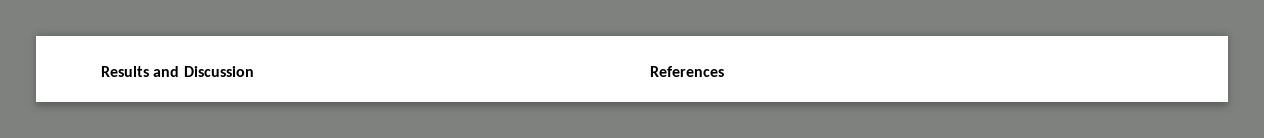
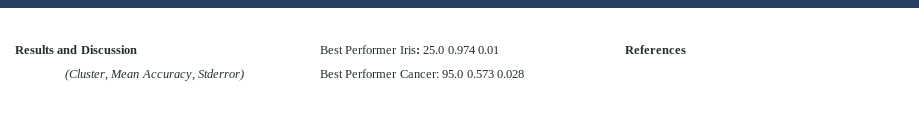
+ (Cluster, Mean Accuracy, Stderror)
+ Best Performer Iris: 25.0 0.974 0.01
+ Best Performer Cancer: 95.0 0.573 0.028

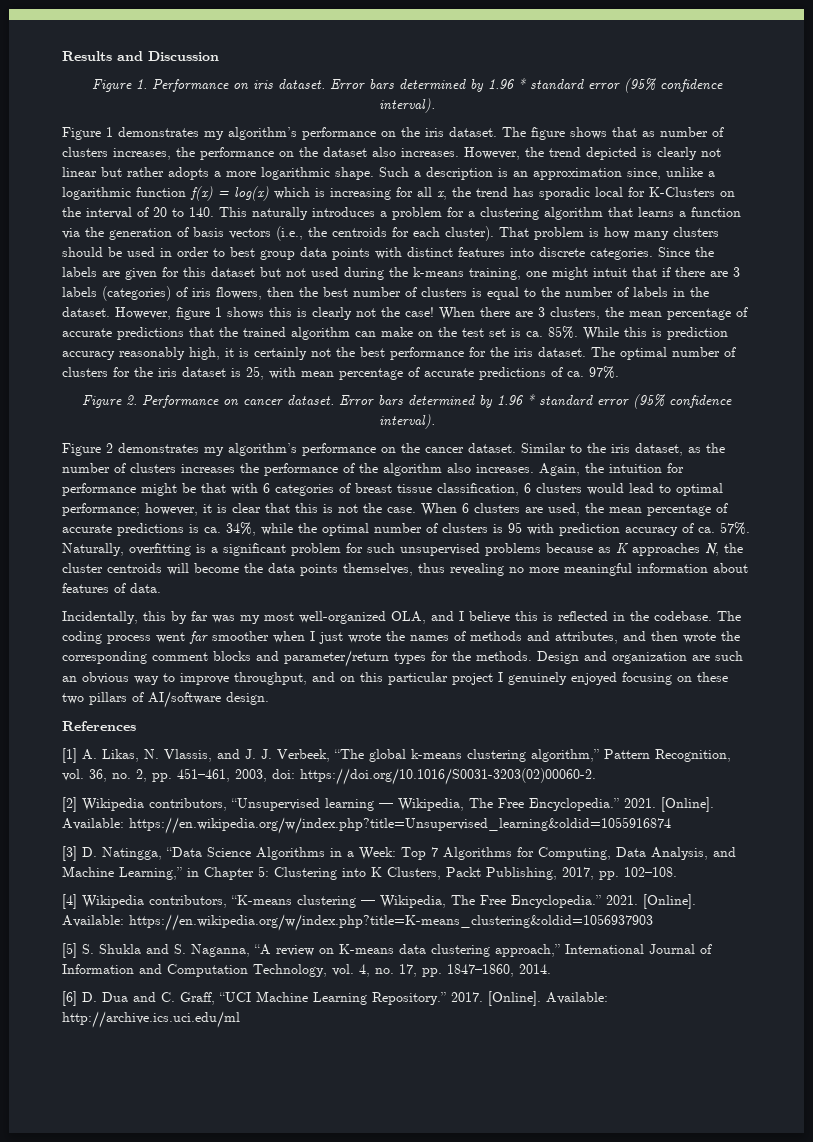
- (Cluster, Mean Accuracy, Stderror)
- Best Performer Iris: 25.0 0.974 0.01
- Best Performer Cancer: 95.0 0.573 0.028
+ Figure 1. Performance on iris dataset. Error bars determined by 1.96 * standard error (95% confidence interval).
+ Figure 1 demonstrates my algorithm’s performance on the iris dataset. The figure shows that as number of clusters increases, the performance on the dataset also increases. However, the trend depicted is clearly not linear but rather adopts a more logarithmic shape. Such a description is an approximation since, unlike a logarithmic function f(x) = log(x) which is increasing for all x, the trend has sporadic local for K-Clusters on the interval of 20 to 140. This naturally introduces a problem for a clustering algorithm that learns a function via the generation of basis vectors (i.e., the centroids for each cluster). That problem is how many clusters should be used in order to best group data points with distinct features into discrete categories. Since the labels are given for this dataset but not used during the k-means training, one might intuit that if there are 3 labels (categories) of iris flowers, then the best number of clusters is equal to the number of labels in the dataset. However, figure 1 shows this is clearly not the case! When there are 3 clusters, the mean percentage of accurate predictions that the trained algorithm can make on the test set is ca. 85%. While this is prediction accuracy reasonably high, it is certainly not the best performance for the iris dataset. The optimal number of clusters for the iris dataset is 25, with mean percentage of accurate predictions of ca. 97%.
+ Figure 2. Performance on cancer dataset. Error bars determined by 1.96 * standard error (95% confidence interval).
+ Figure 2 demonstrates my algorithm’s performance on the cancer dataset. Similar to the iris dataset, as the number of clusters increases the performance of the algorithm also increases. Again, the intuition for performance might be that with 6 categories of breast tissue classification, 6 clusters would lead to optimal performance; however, it is clear that this is not the case. When 6 clusters are used, the mean percentage of accurate predictions is ca. 34%, while the optimal number of clusters is 95 with prediction accuracy of ca. 57%. Naturally, overfitting is a significant problem for such unsupervised problems because as K approaches N, the cluster centroids will become the data points themselves, thus revealing no more meaningful information about features of data.
+ Incidentally, this by far was my most well-organized OLA, and I believe this is reflected in the codebase. The coding process went far smoother when I just wrote the names of methods and attributes, and then wrote the corresponding comment blocks and parameter/return types for the methods. Design and organization are such an obvious way to improve throughput, and on this particular project I genuinely enjoyed focusing on these two pillars of AI/software design.
  References
+ [1] A. Likas, N. Vlassis, and J. J. Verbeek, “The global k-means clustering algorithm,” Pattern Recognition, vol. 36, no. 2, pp. 451–461, 2003, doi: https://doi.org/10.1016/S0031-3203(02)00060-2.
+ [2] Wikipedia contributors, “Unsupervised learning — Wikipedia, The Free Encyclopedia.” 2021. [Online]. Available: https://en.wikipedia.org/w/index.php?title=Unsupervised_learning&oldid=1055916874
+ [3] D. Natingga, “Data Science Algorithms in a Week: Top 7 Algorithms for Computing, Data Analysis, and Machine Learning,” in Chapter 5: Clustering into K Clusters, Packt Publishing, 2017, pp. 102–108.
+ [4] Wikipedia contributors, “K-means clustering — Wikipedia, The Free Encyclopedia.” 2021. [Online]. Available: https://en.wikipedia.org/w/index.php?title=K-means_clustering&oldid=1056937903
+ [5] S. Shukla and S. Naganna, “A review on K-means data clustering approach,” International Journal of Information and Computation Technology, vol. 4, no. 17, pp. 1847–1860, 2014.
+ [6] D. Dua and C. Graff, “UCI Machine Learning Repository.” 2017. [Online]. Available: http://archive.ics.uci.edu/ml

